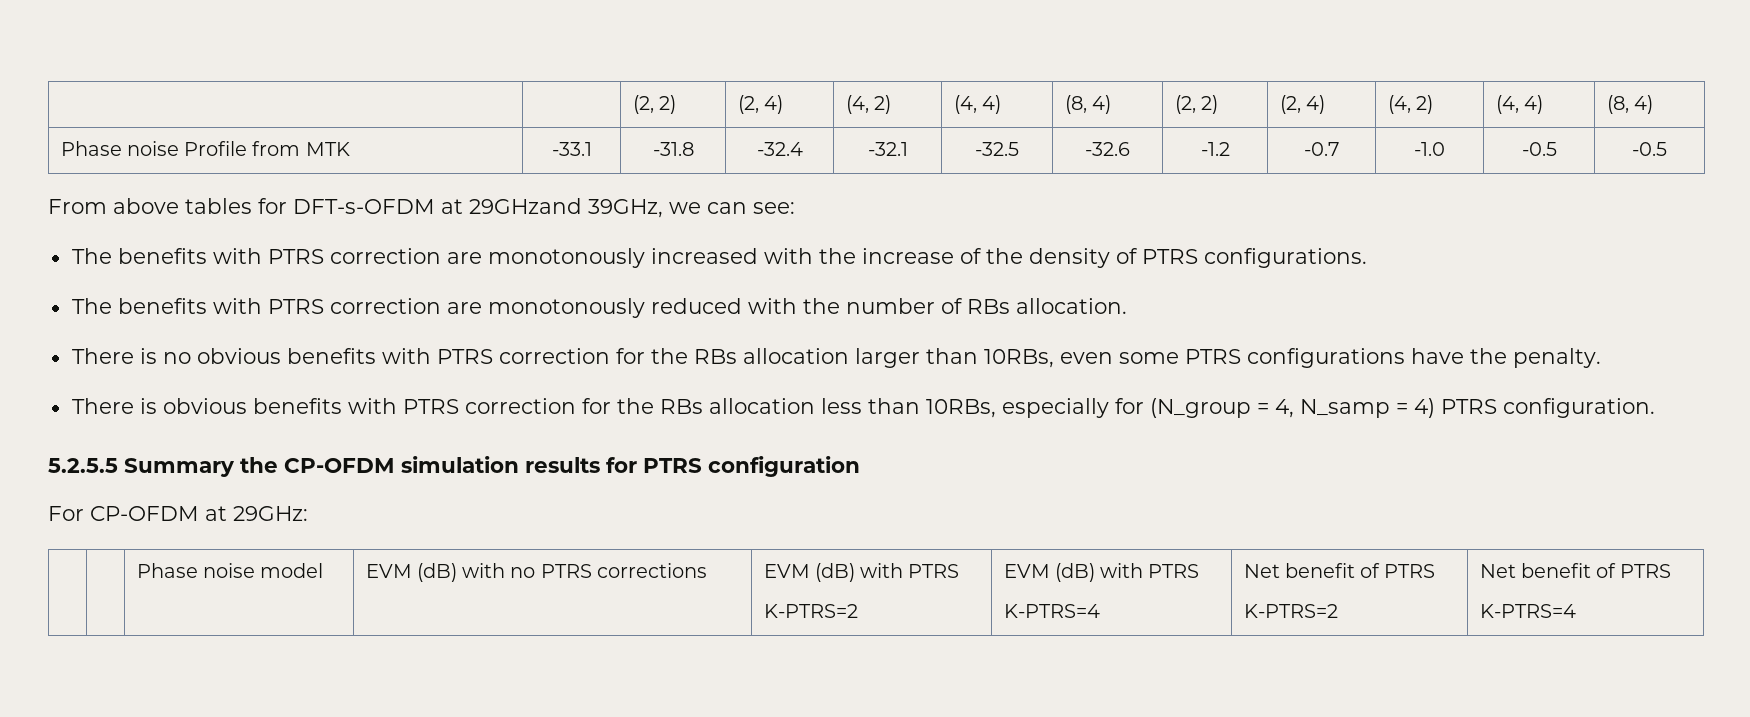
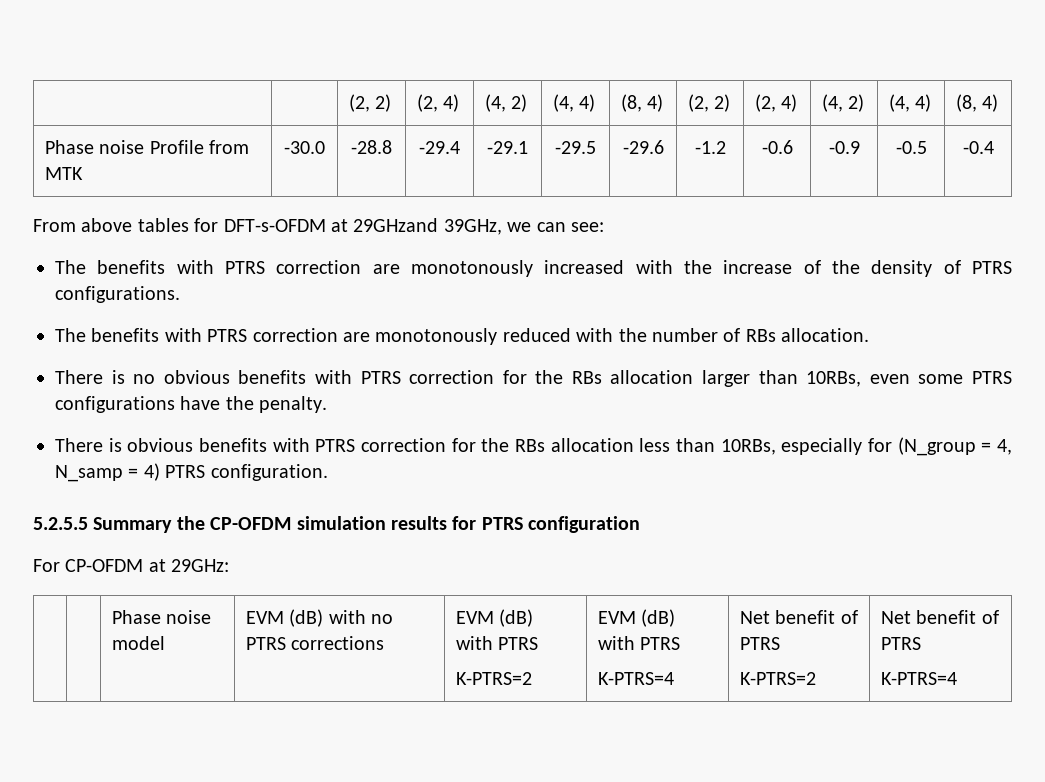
- Phase noise Profile from MTK | -33.1 | -31.8 | -32.4 | -32.1 | -32.5 | -32.6 | -1.2 | -0.7 | -1.0 | -0.5 | -0.5
+ Phase noise Profile from MTK | -30.0 | -28.8 | -29.4 | -29.1 | -29.5 | -29.6 | -1.2 | -0.6 | -0.9 | -0.5 | -0.4

